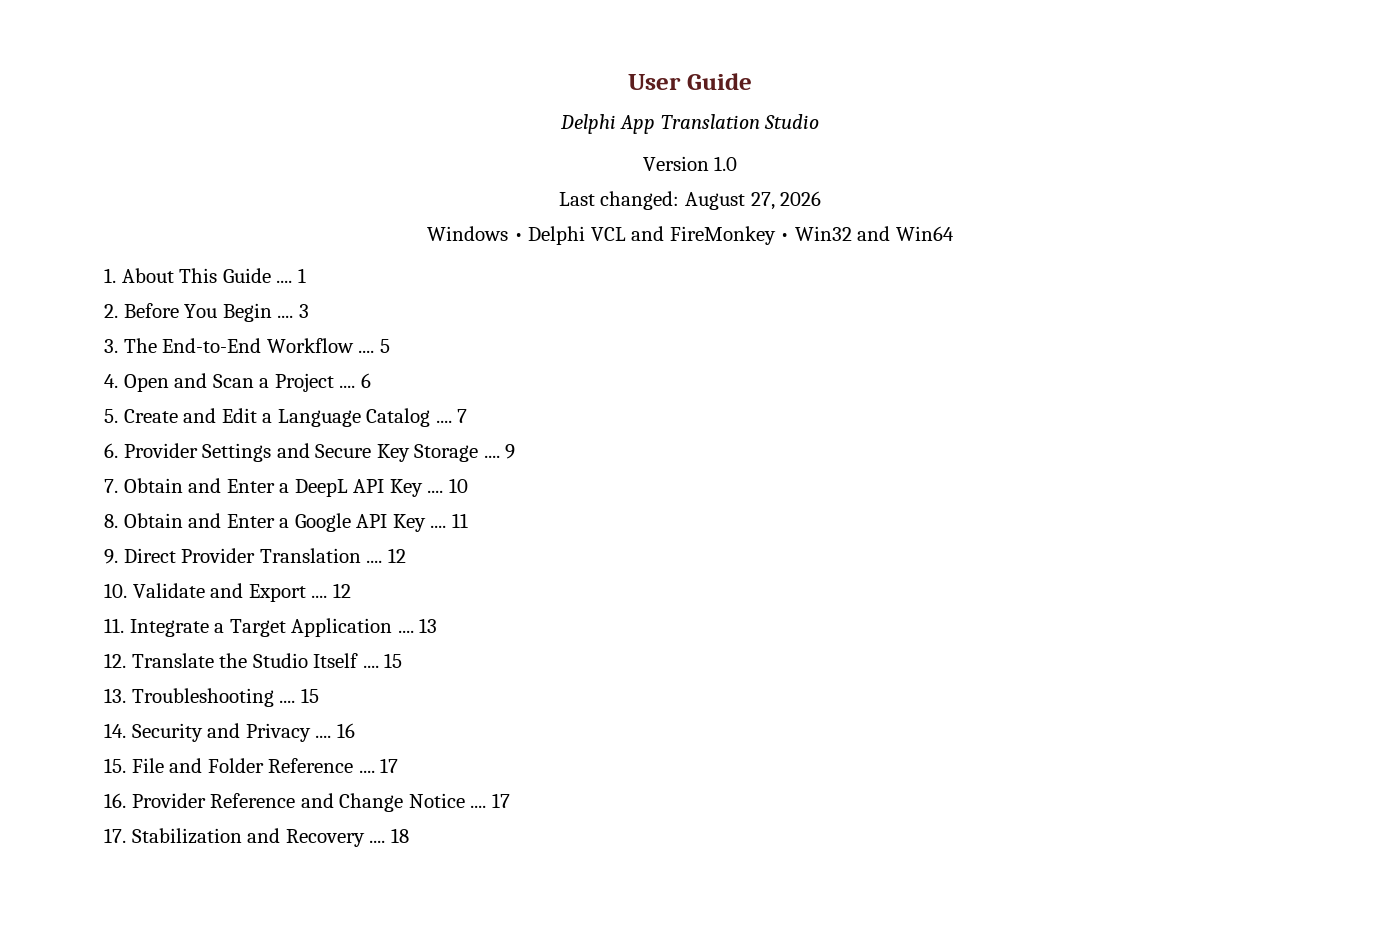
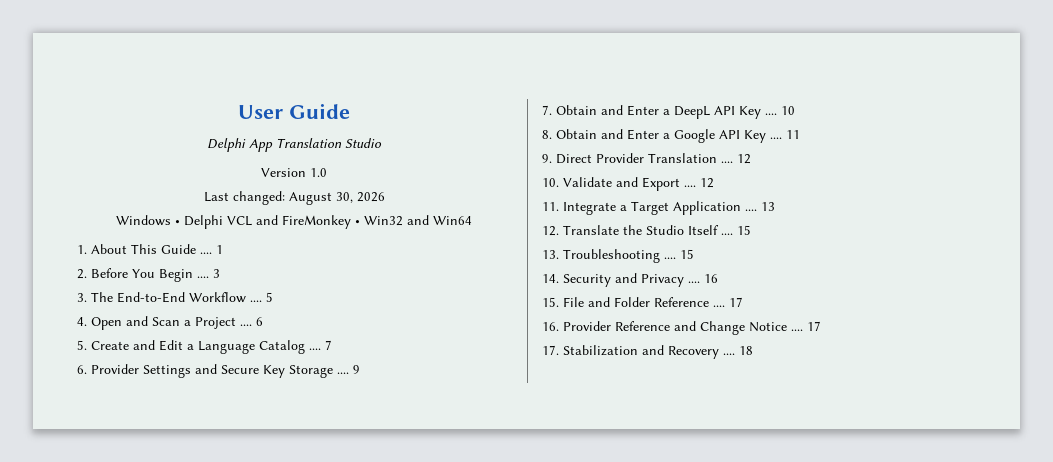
- Last changed: August 27, 2026
+ Last changed: August 30, 2026

